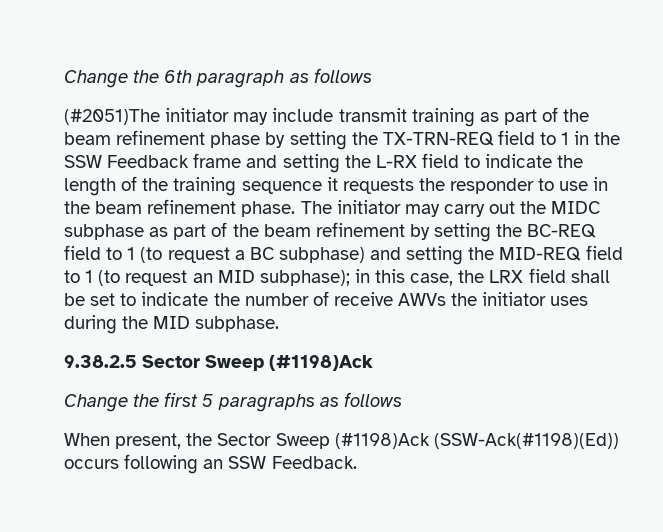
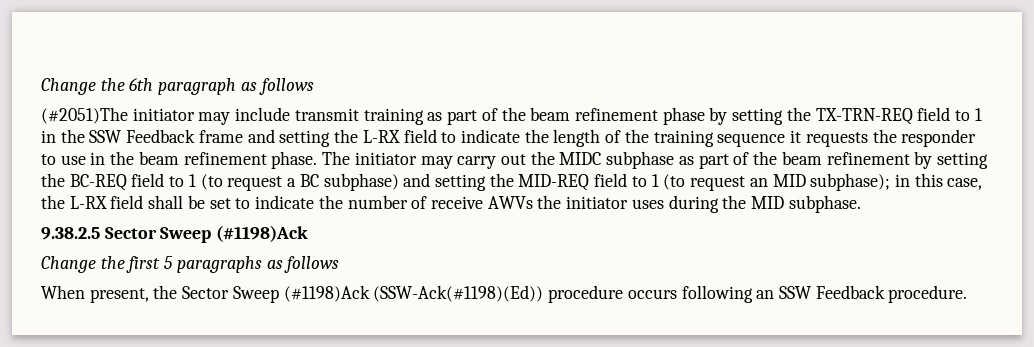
- The initiator may carry out the MIDC subphase as part of the beam refinement by setting the BC-REQ field to 1 (to request a BC subphase) and setting the MID-REQ field to 1 (to request an MID subphase); in this case, the LRX field shall be set to indicate the number of receive AWVs the initiator uses during the MID subphase.
+ The initiator may carry out the MIDC subphase as part of the beam refinement by setting the BC-REQ field to 1 (to request a BC subphase) and setting the MID-REQ field to 1 (to request an MID subphase); in this case, the L-RX field shall be set to indicate the number of receive AWVs the initiator uses during the MID subphase.
- When present, the Sector Sweep (#1198)Ack (SSW-Ack(#1198)(Ed)) occurs following an SSW Feedback.
+ When present, the Sector Sweep (#1198)Ack (SSW-Ack(#1198)(Ed)) procedure occurs following an SSW Feedback procedure.

